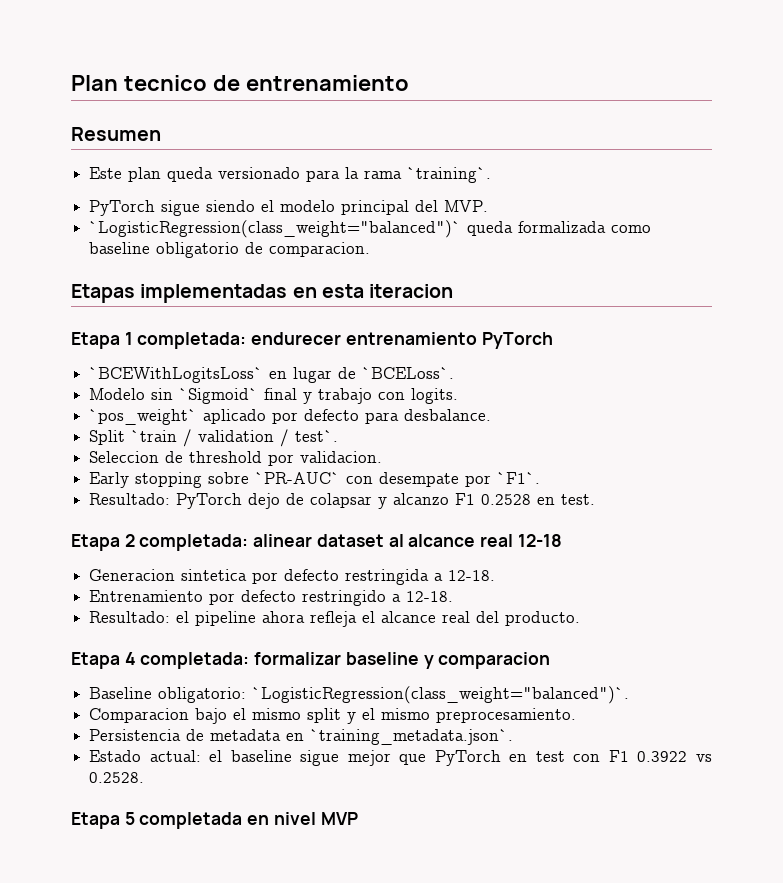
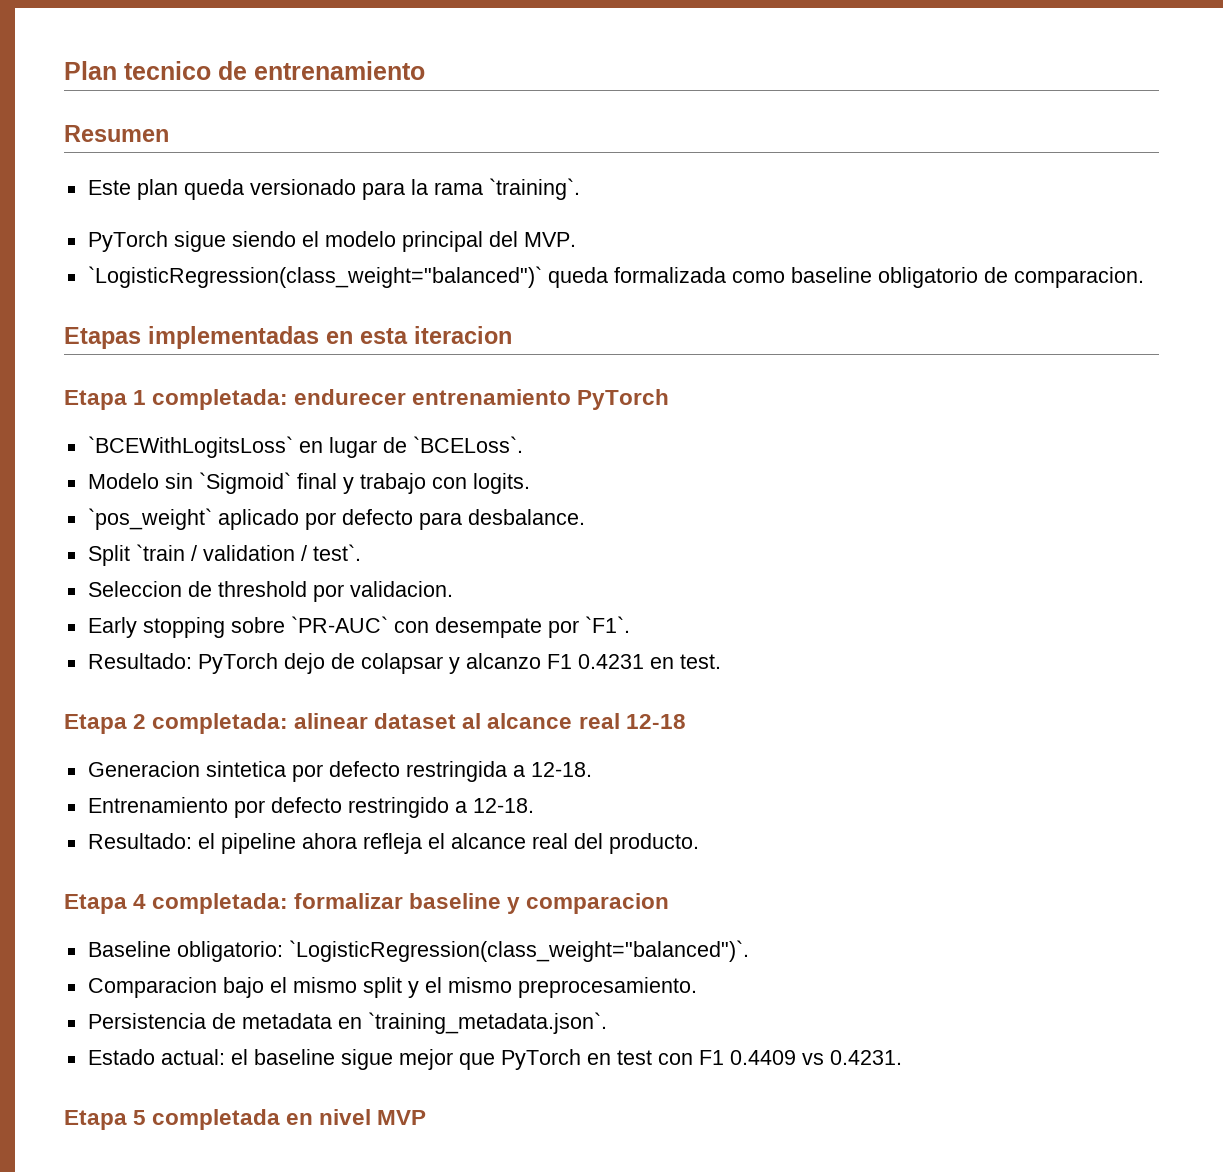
- Resultado: PyTorch dejo de colapsar y alcanzo F1 0.2528 en test.
+ Resultado: PyTorch dejo de colapsar y alcanzo F1 0.4231 en test.
- Estado actual: el baseline sigue mejor que PyTorch en test con F1 0.3922 vs 0.2528.
+ Estado actual: el baseline sigue mejor que PyTorch en test con F1 0.4409 vs 0.4231.

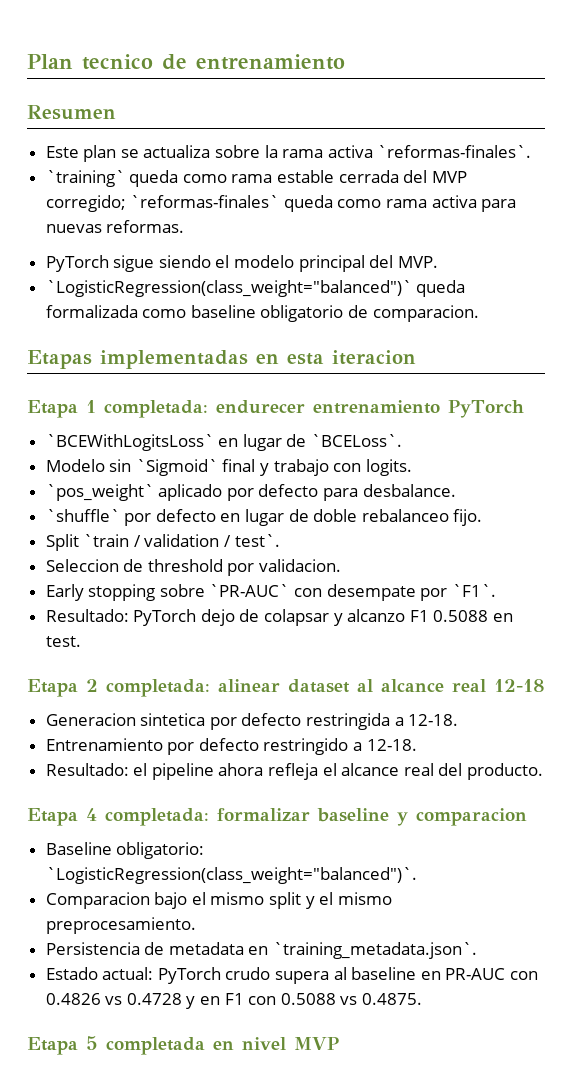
- Este plan queda versionado para la rama `training`.
+ Este plan se actualiza sobre la rama activa `reformas-finales`.
+ `training` queda como rama estable cerrada del MVP corregido; `reformas-finales` queda como rama activa para nuevas reformas.
+ `shuffle` por defecto en lugar de doble rebalanceo fijo.
- Resultado: PyTorch dejo de colapsar y alcanzo F1 0.4231 en test.
+ Resultado: PyTorch dejo de colapsar y alcanzo F1 0.5088 en test.
- Estado actual: el baseline sigue mejor que PyTorch en test con F1 0.4409 vs 0.4231.
+ Estado actual: PyTorch crudo supera al baseline en PR-AUC con 0.4826 vs 0.4728 y en F1 con 0.5088 vs 0.4875.

